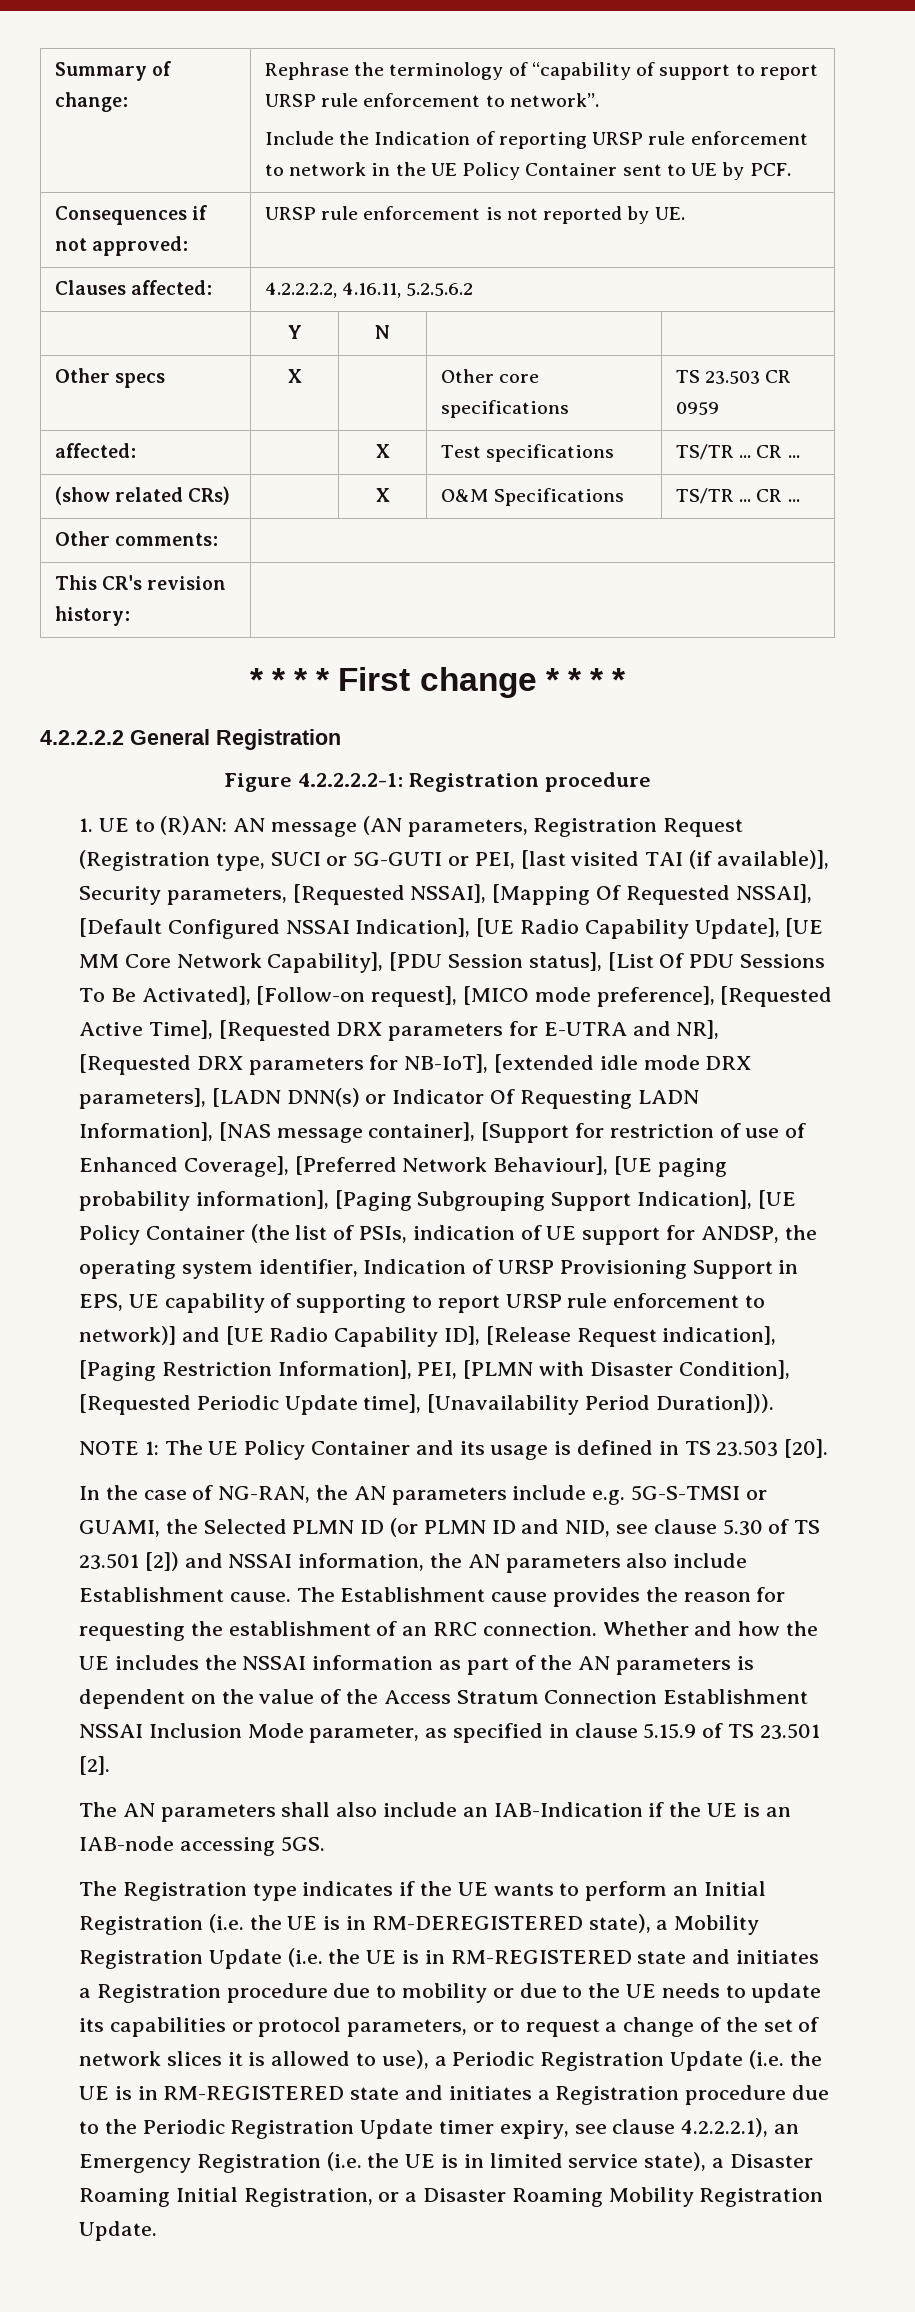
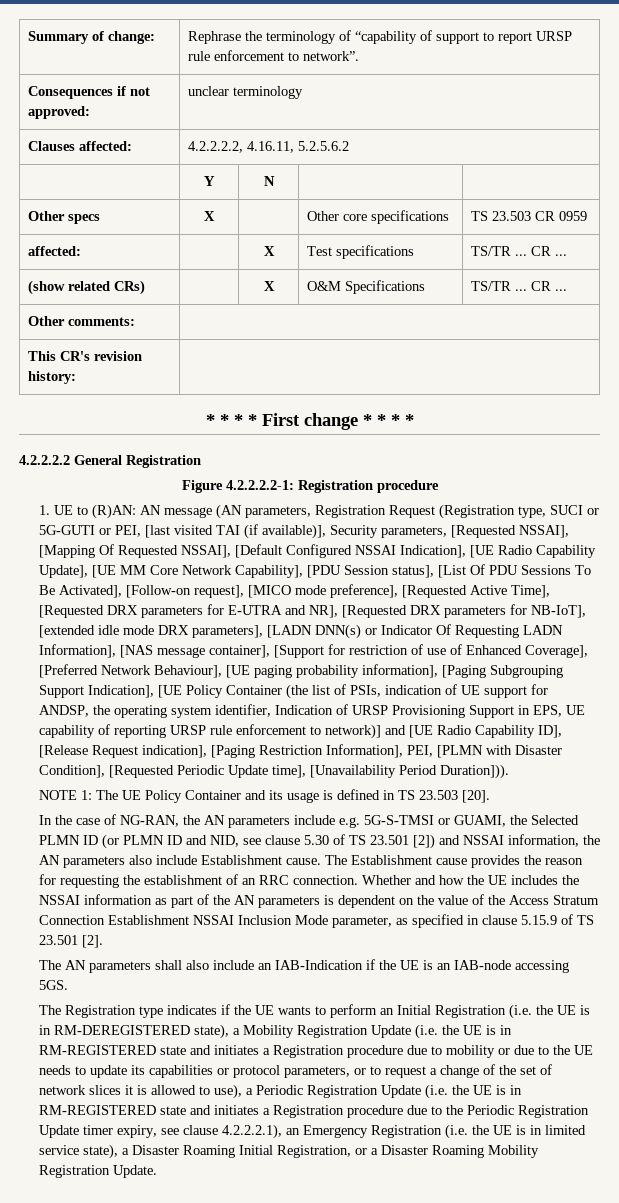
  Summary of change: | Rephrase the terminology of “capability of support to report URSP rule enforcement to network”.
- Include the Indication of reporting URSP rule enforcement to network in the UE Policy Container sent to UE by PCF.
- Consequences if not approved: | URSP rule enforcement is not reported by UE.
+ Consequences if not approved: | unclear terminology
- AN message (AN parameters, Registration Request (Registration type, SUCI or 5G-GUTI or PEI, [last visited TAI (if available)], Security parameters, [Requested NSSAI], [Mapping Of Requested NSSAI], [Default Configured NSSAI Indication], [UE Radio Capability Update], [UE MM Core Network Capability], [PDU Session status], [List Of PDU Sessions To Be Activated], [Follow-on request], [MICO mode preference], [Requested Active Time], [Requested DRX parameters for E-UTRA and NR], [Requested DRX parameters for NB-IoT], [extended idle mode DRX parameters], [LADN DNN(s) or Indicator Of Requesting LADN Information], [NAS message container], [Support for restriction of use of Enhanced Coverage], [Preferred Network Behaviour], [UE paging probability information], [Paging Subgrouping Support Indication], [UE Policy Container (the list of PSIs, indication of UE support for ANDSP, the operating system identifier, Indication of URSP Provisioning Support in EPS, UE capability of supporting to report URSP rule enforcement to network)] and [UE Radio Capability ID], [Release Request indication], [Paging Restriction Information], PEI, [PLMN with Disaster Condition], [Requested Periodic Update time], [Unavailability Period Duration])).
+ AN message (AN parameters, Registration Request (Registration type, SUCI or 5G-GUTI or PEI, [last visited TAI (if available)], Security parameters, [Requested NSSAI], [Mapping Of Requested NSSAI], [Default Configured NSSAI Indication], [UE Radio Capability Update], [UE MM Core Network Capability], [PDU Session status], [List Of PDU Sessions To Be Activated], [Follow-on request], [MICO mode preference], [Requested Active Time], [Requested DRX parameters for E-UTRA and NR], [Requested DRX parameters for NB-IoT], [extended idle mode DRX parameters], [LADN DNN(s) or Indicator Of Requesting LADN Information], [NAS message container], [Support for restriction of use of Enhanced Coverage], [Preferred Network Behaviour], [UE paging probability information], [Paging Subgrouping Support Indication], [UE Policy Container (the list of PSIs, indication of UE support for ANDSP, the operating system identifier, Indication of URSP Provisioning Support in EPS, UE capability of reporting URSP rule enforcement to network)] and [UE Radio Capability ID], [Release Request indication], [Paging Restriction Information], PEI, [PLMN with Disaster Condition], [Requested Periodic Update time], [Unavailability Period Duration])).

